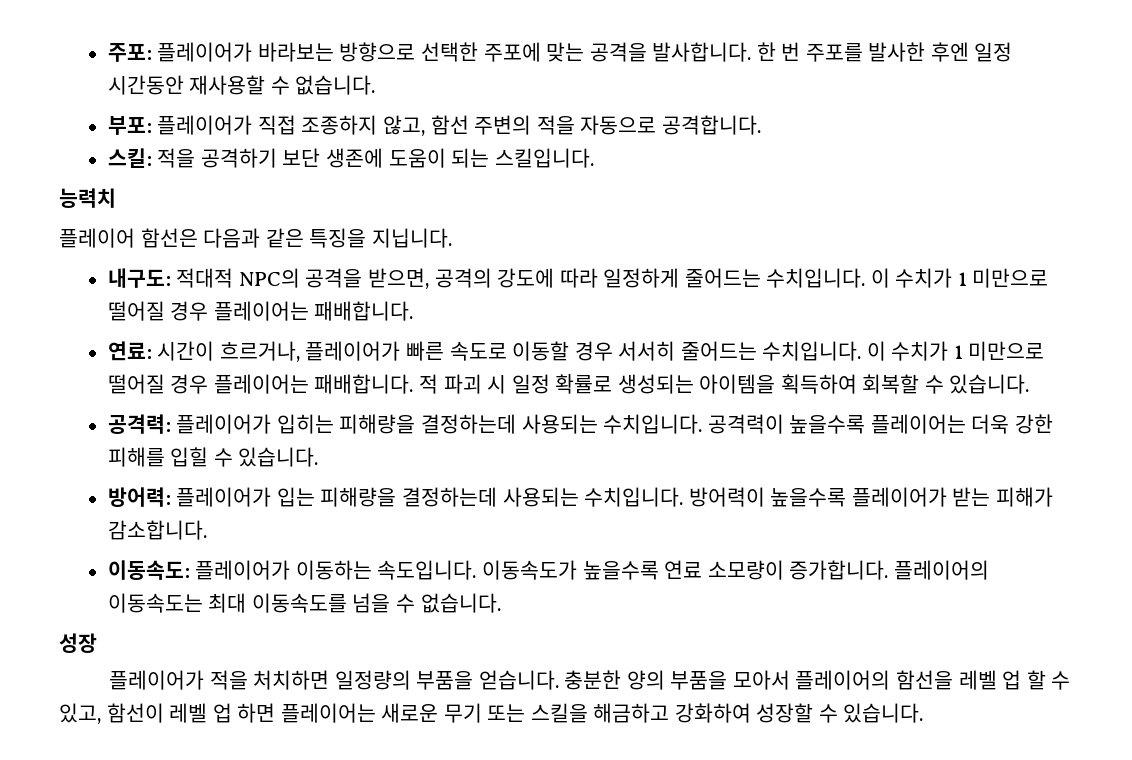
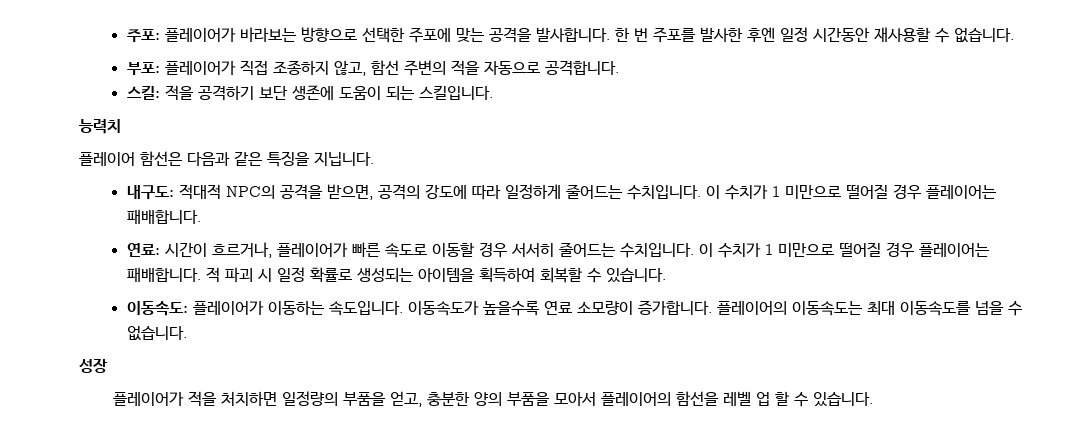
- 공격력: 플레이어가 입히는 피해량을 결정하는데 사용되는 수치입니다. 공격력이 높을수록 플레이어는 더욱 강한 피해를 입힐 수 있습니다.
- 방어력: 플레이어가 입는 피해량을 결정하는데 사용되는 수치입니다. 방어력이 높을수록 플레이어가 받는 피해가 감소합니다.
- 플레이어가 적을 처치하면 일정량의 부품을 얻습니다. 충분한 양의 부품을 모아서 플레이어의 함선을 레벨 업 할 수 있고, 함선이 레벨 업 하면 플레이어는 새로운 무기 또는 스킬을 해금하고 강화하여 성장할 수 있습니다.
+ 플레이어가 적을 처치하면 일정량의 부품을 얻고, 충분한 양의 부품을 모아서 플레이어의 함선을 레벨 업 할 수 있습니다.

